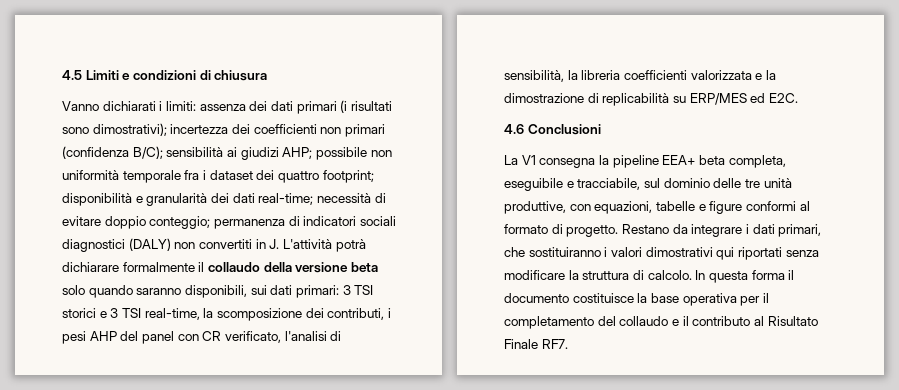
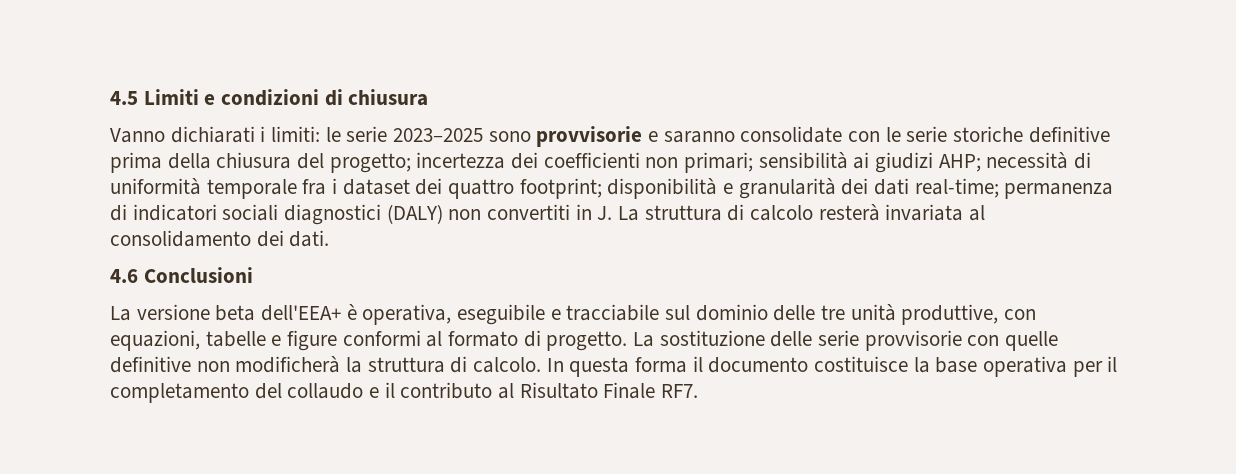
- Vanno dichiarati i limiti: assenza dei dati primari (i risultati sono dimostrativi); incertezza dei coefficienti non primari (confidenza B/C); sensibilità ai giudizi AHP; possibile non uniformità temporale fra i dataset dei quattro footprint; disponibilità e granularità dei dati real-time; necessità di evitare doppio conteggio; permanenza di indicatori sociali diagnostici (DALY) non convertiti in J. L'attività potrà dichiarare formalmente il collaudo della versione beta solo quando saranno disponibili, sui dati primari: 3 TSI storici e 3 TSI real-time, la scomposizione dei contributi, i pesi AHP del panel con CR verificato, l'analisi di sensibilità, la libreria coefficienti valorizzata e la dimostrazione di replicabilità su ERP/MES ed E2C.
+ Vanno dichiarati i limiti: le serie 2023–2025 sono provvisorie e saranno consolidate con le serie storiche definitive prima della chiusura del progetto; incertezza dei coefficienti non primari; sensibilità ai giudizi AHP; necessità di uniformità temporale fra i dataset dei quattro footprint; disponibilità e granularità dei dati real-time; permanenza di indicatori sociali diagnostici (DALY) non convertiti in J. La struttura di calcolo resterà invariata al consolidamento dei dati.
  4.6 Conclusioni
- La V1 consegna la pipeline EEA+ beta completa, eseguibile e tracciabile, sul dominio delle tre unità produttive, con equazioni, tabelle e figure conformi al formato di progetto.
+ La versione beta dell'EEA+ è operativa, eseguibile e tracciabile sul dominio delle tre unità produttive, con equazioni, tabelle e figure conformi al formato di progetto.
- Restano da integrare i dati primari, che sostituiranno i valori dimostrativi qui riportati senza modificare la struttura di calcolo.
+ La sostituzione delle serie provvisorie con quelle definitive non modificherà la struttura di calcolo.

